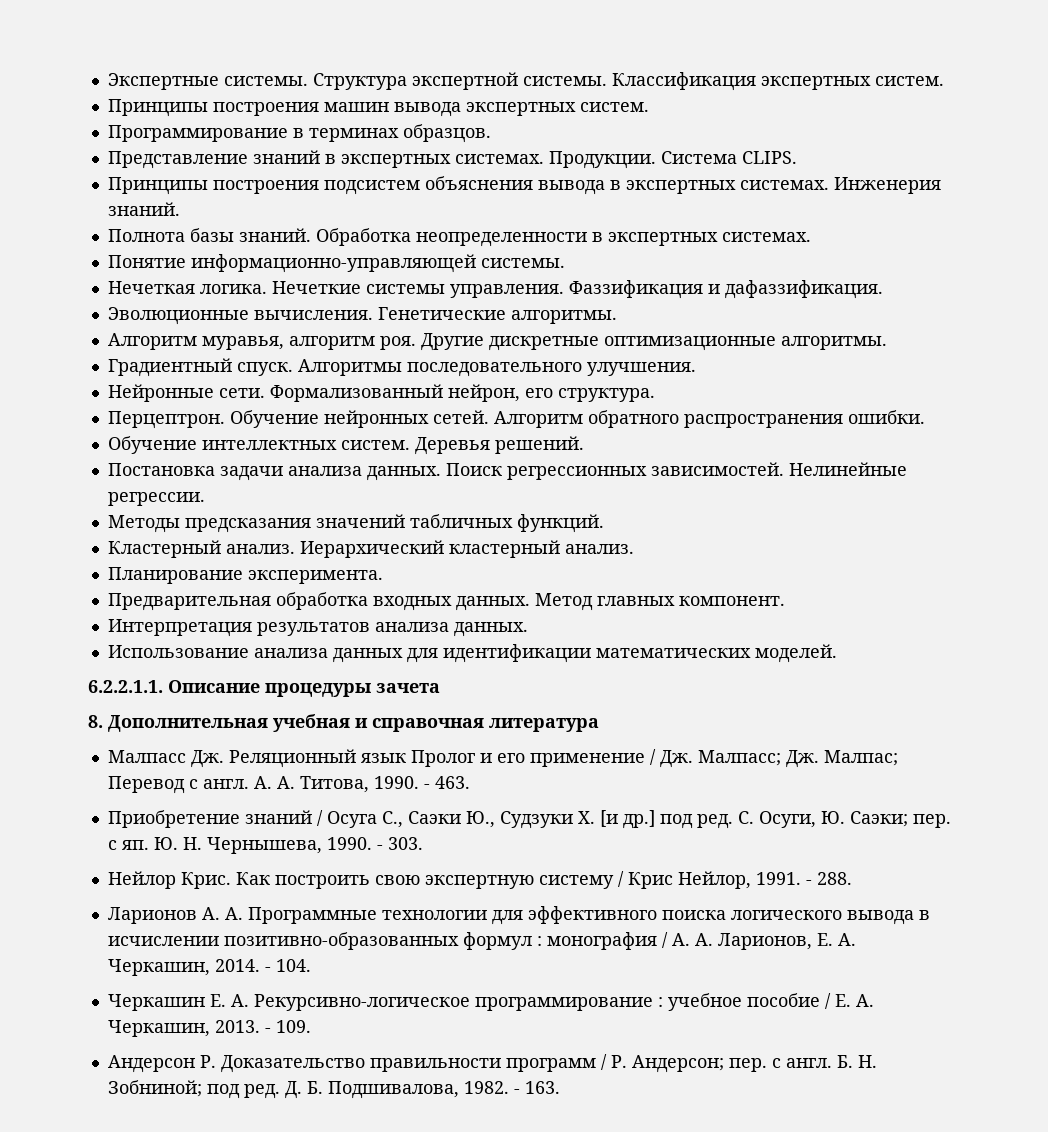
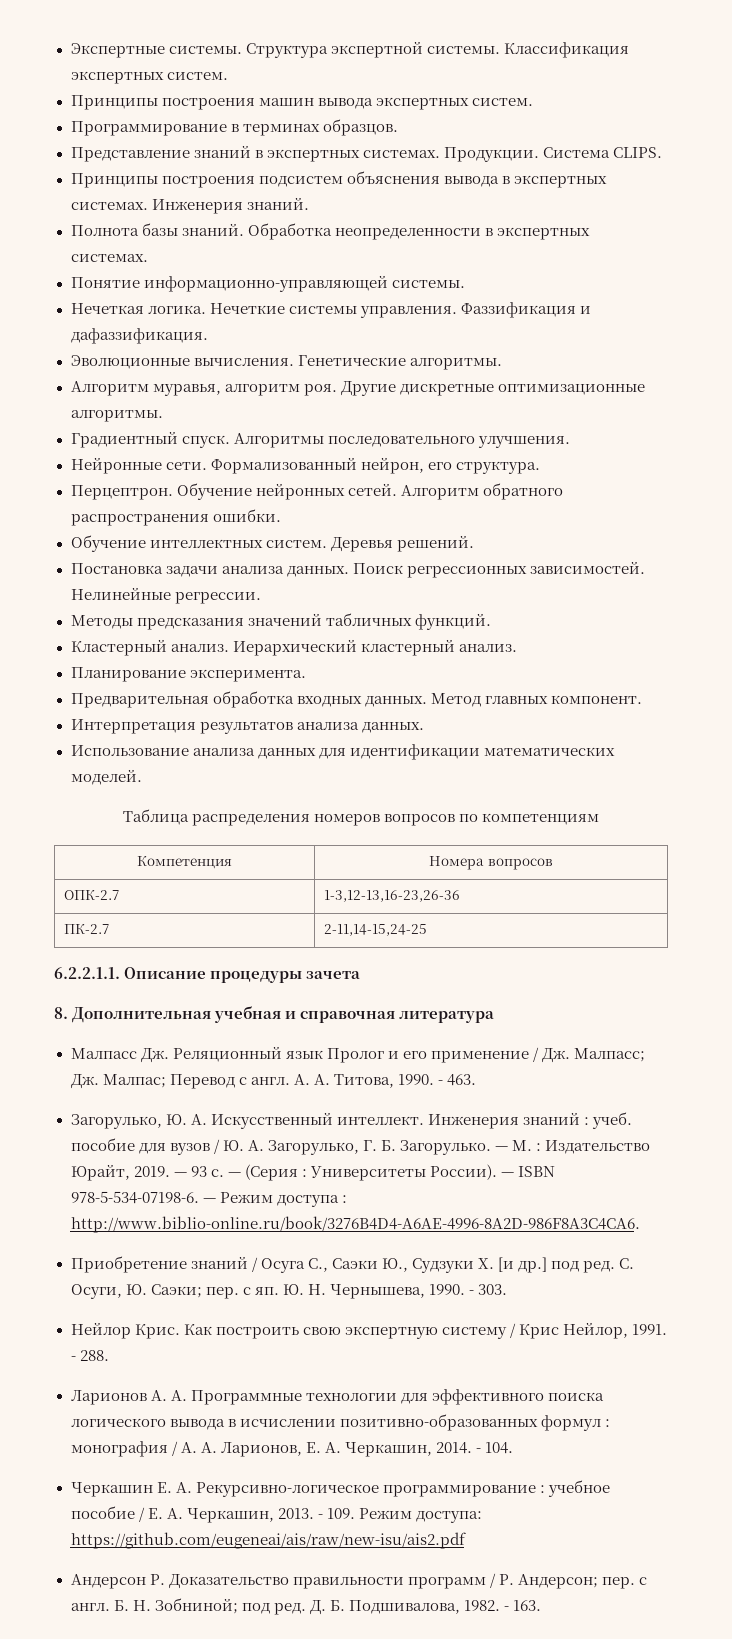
+ Таблица распределения номеров вопросов по компетенциям
+ Компетенция | Номера вопросов
+ ОПК-2.7 | 1-3,12-13,16-23,26-36
+ ПК-2.7 | 2-11,14-15,24-25
+ Загорулько, Ю. А. Искусственный интеллект. Инженерия знаний : учеб. пособие для вузов / Ю. А. Загорулько, Г. Б. Загорулько. — М. : Издательство Юрайт, 2019. — 93 с. — (Серия : Университеты России). — ISBN 978-5-534-07198-6. — Режим доступа : http://www.biblio-online.ru/book/3276B4D4-A6AE-4996-8A2D-986F8A3C4CA6.
- - 109.
+ - 109. Режим доступа: https://github.com/eugeneai/ais/raw/new-isu/ais2.pdf

